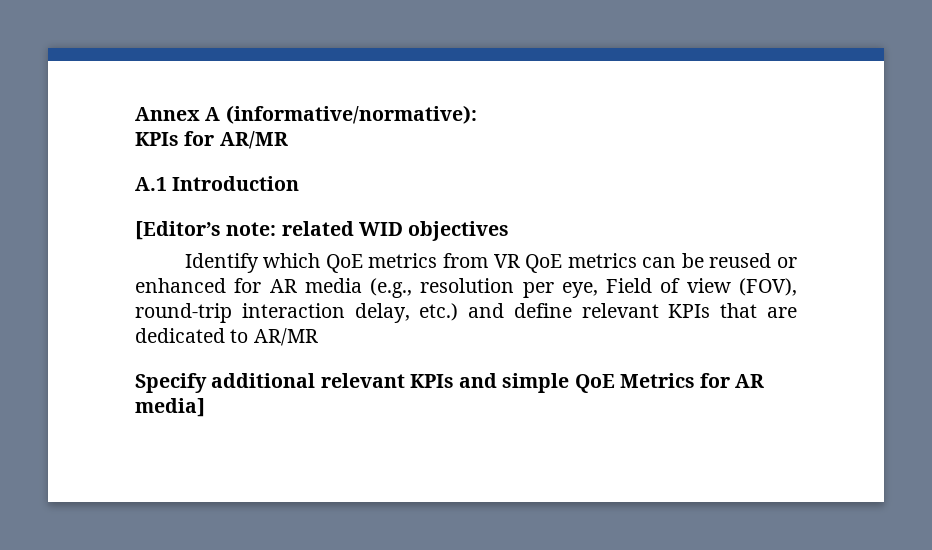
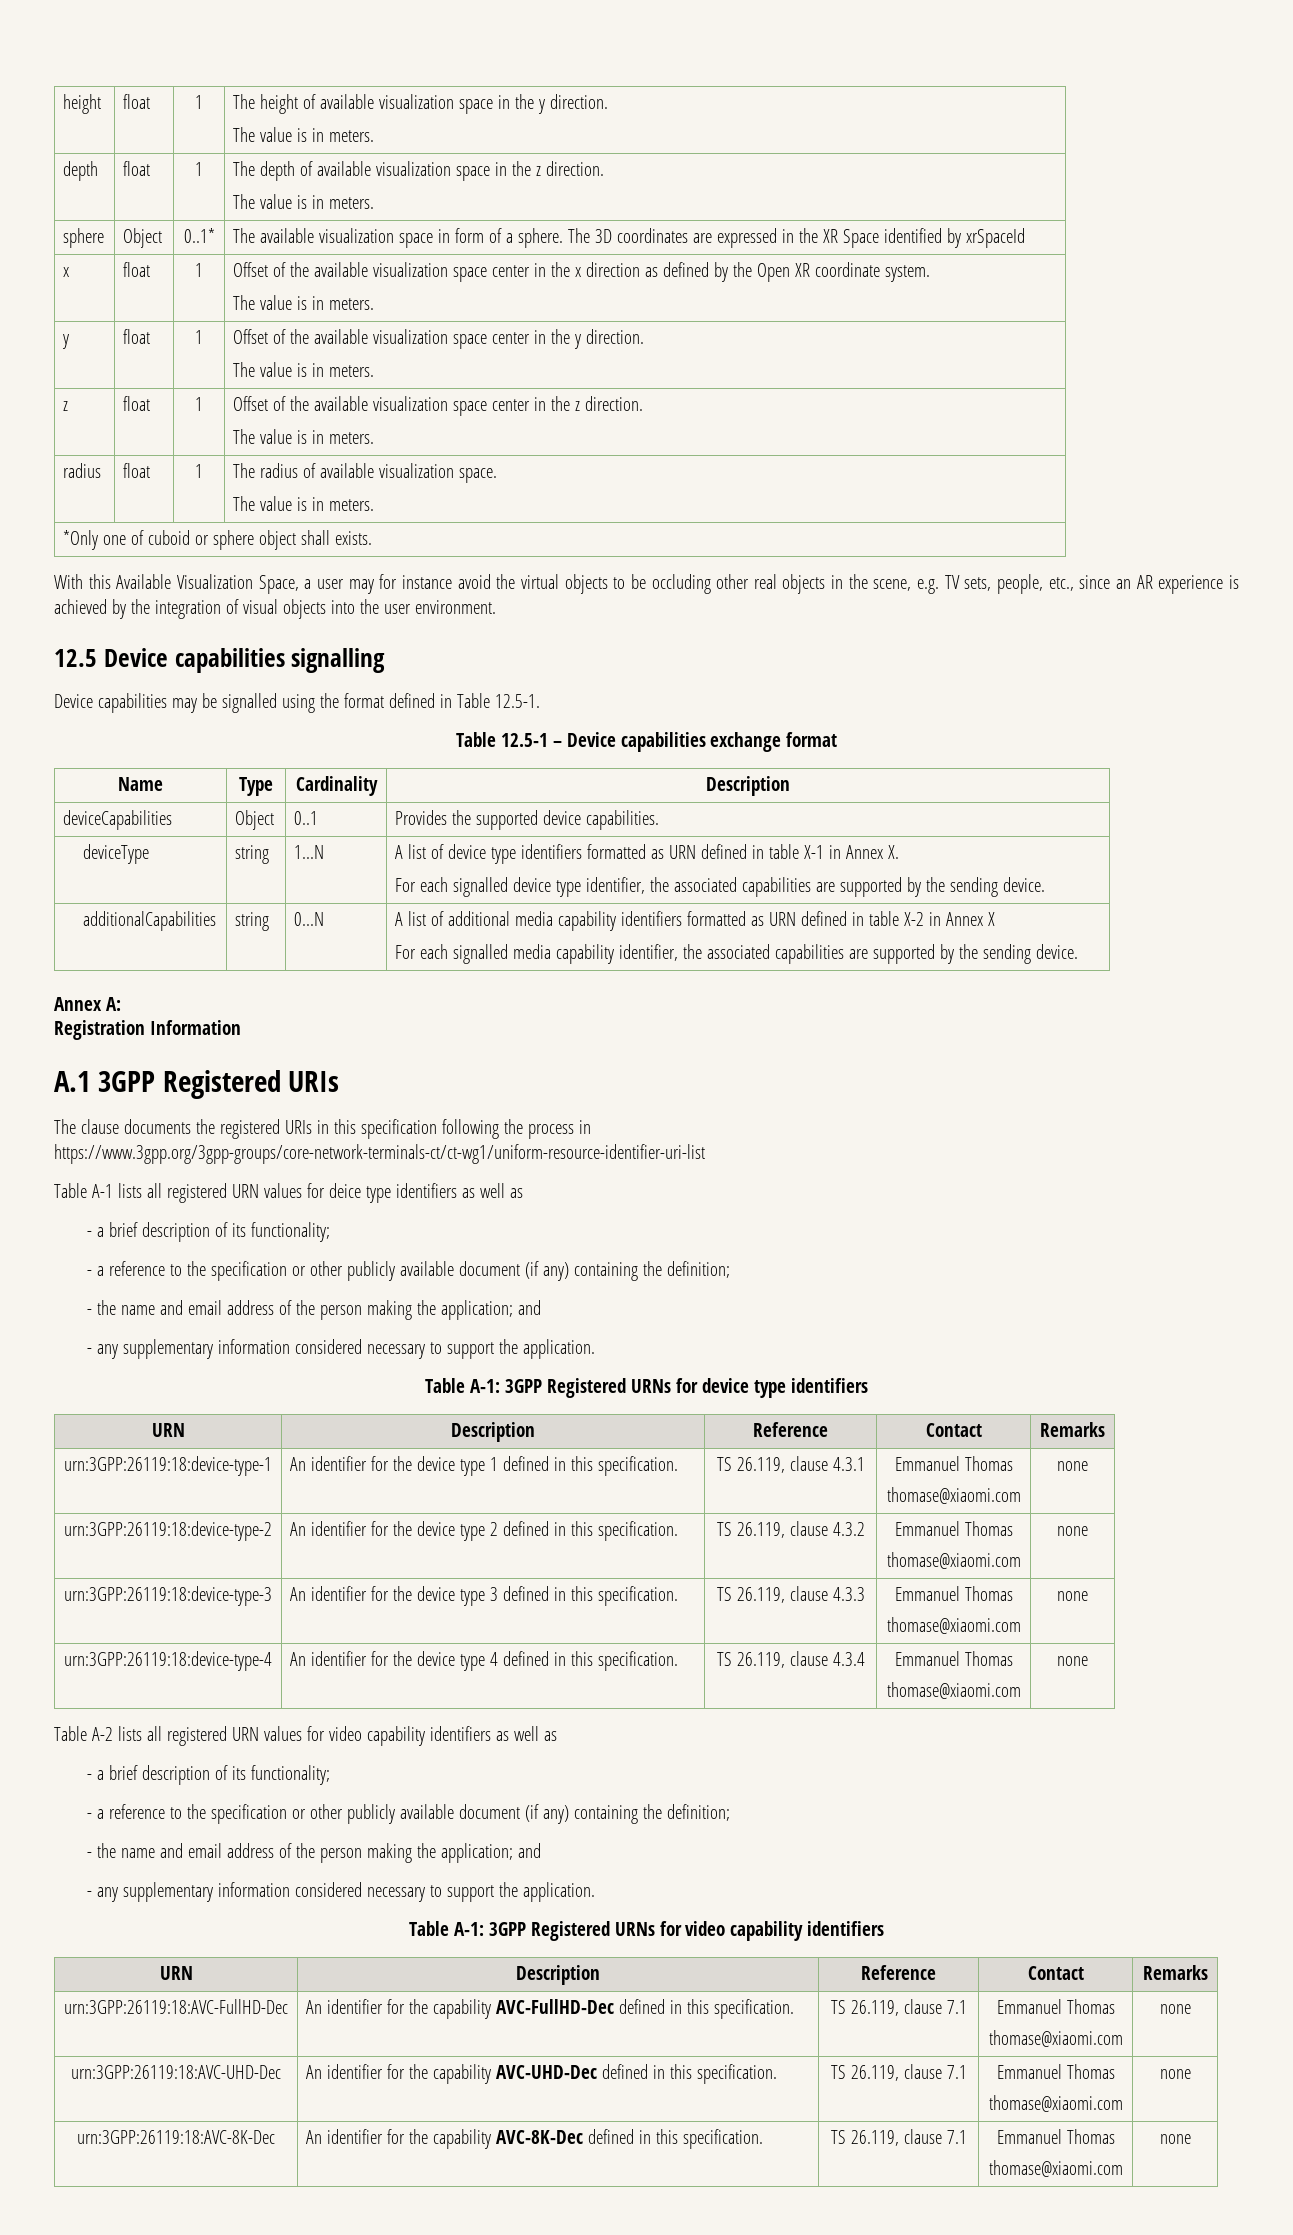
- Annex A (informative/normative):
- KPIs for AR/MR
- A.1 Introduction
- [Editor’s note: related WID objectives
- Identify which QoE metrics from VR QoE metrics can be reused or enhanced for AR media (e.g., resolution per eye, Field of view (FOV), round-trip interaction delay, etc.) and define relevant KPIs that are dedicated to AR/MR
- Specify additional relevant KPIs and simple QoE Metrics for AR media]
+ height | float | 1 | The height of available visualization space in the y direction.
+ The value is in meters.
+ depth | float | 1 | The depth of available visualization space in the z direction.
+ The value is in meters.
+ sphere | Object | 0..1* | The available visualization space in form of a sphere. The 3D coordinates are expressed in the XR Space identified by xrSpaceId
+ x | float | 1 | Offset of the available visualization space center in the x direction as defined by the Open XR coordinate system.
+ The value is in meters.
+ y | float | 1 | Offset of the available visualization space center in the y direction.
+ The value is in meters.
+ z | float | 1 | Offset of the available visualization space center in the z direction.
+ The value is in meters.
+ radius | float | 1 | The radius of available visualization space.
+ The value is in meters.
+ *Only one of cuboid or sphere object shall exists.
+ With this Available Visualization Space, a user may for instance avoid the virtual objects to be occluding other real objects in the scene, e.g. TV sets, people, etc., since an AR experience is achieved by the integration of visual objects into the user environment.
+ 12.5 Device capabilities signalling
+ Device capabilities may be signalled using the format defined in Table 12.5-1.
+ Table 12.5-1 – Device capabilities exchange format
+ Name | Type | Cardinality | Description
+ deviceCapabilities | Object | 0..1 | Provides the supported device capabilities.
+ deviceType | string | 1...N | A list of device type identifiers formatted as URN defined in table X-1 in Annex X.
+ For each signalled device type identifier, the associated capabilities are supported by the sending device.
+ additionalCapabilities | string | 0...N | A list of additional media capability identifiers formatted as URN defined in table X-2 in Annex X
+ For each signalled media capability identifier, the associated capabilities are supported by the sending device.
+ Annex A:
+ Registration Information
+ A.1 3GPP Registered URIs
+ The clause documents the registered URIs in this specification following the process in https://www.3gpp.org/3gpp-groups/core-network-terminals-ct/ct-wg1/uniform-resource-identifier-uri-list
+ Table A-1 lists all registered URN values for deice type identifiers as well as
+ - a brief description of its functionality;
+ - a reference to the specification or other publicly available document (if any) containing the definition;
+ - the name and email address of the person making the application; and
+ - any supplementary information considered necessary to support the application.
+ Table A-1: 3GPP Registered URNs for device type identifiers
+ URN | Description | Reference | Contact | Remarks
+ urn:3GPP:26119:18:device-type-1 | An identifier for the device type 1 defined in this specification. | TS 26.119, clause 4.3.1 | Emmanuel Thomas
+ thomase@xiaomi.com | none
+ urn:3GPP:26119:18:device-type-2 | An identifier for the device type 2 defined in this specification. | TS 26.119, clause 4.3.2 | Emmanuel Thomas
+ thomase@xiaomi.com | none
+ urn:3GPP:26119:18:device-type-3 | An identifier for the device type 3 defined in this specification. | TS 26.119, clause 4.3.3 | Emmanuel Thomas
+ thomase@xiaomi.com | none
+ urn:3GPP:26119:18:device-type-4 | An identifier for the device type 4 defined in this specification. | TS 26.119, clause 4.3.4 | Emmanuel Thomas
+ thomase@xiaomi.com | none
+ Table A-2 lists all registered URN values for video capability identifiers as well as
+ - a brief description of its functionality;
+ - a reference to the specification or other publicly available document (if any) containing the definition;
+ - the name and email address of the person making the application; and
+ - any supplementary information considered necessary to support the application.
+ Table A-1: 3GPP Registered URNs for video capability identifiers
+ URN | Description | Reference | Contact | Remarks
+ urn:3GPP:26119:18:AVC-FullHD-Dec | An identifier for the capability AVC-FullHD-Dec defined in this specification. | TS 26.119, clause 7.1 | Emmanuel Thomas
+ thomase@xiaomi.com | none
+ urn:3GPP:26119:18:AVC-UHD-Dec | An identifier for the capability AVC-UHD-Dec defined in this specification. | TS 26.119, clause 7.1 | Emmanuel Thomas
+ thomase@xiaomi.com | none
+ urn:3GPP:26119:18:AVC-8K-Dec | An identifier for the capability AVC-8K-Dec defined in this specification. | TS 26.119, clause 7.1 | Emmanuel Thomas
+ thomase@xiaomi.com | none

